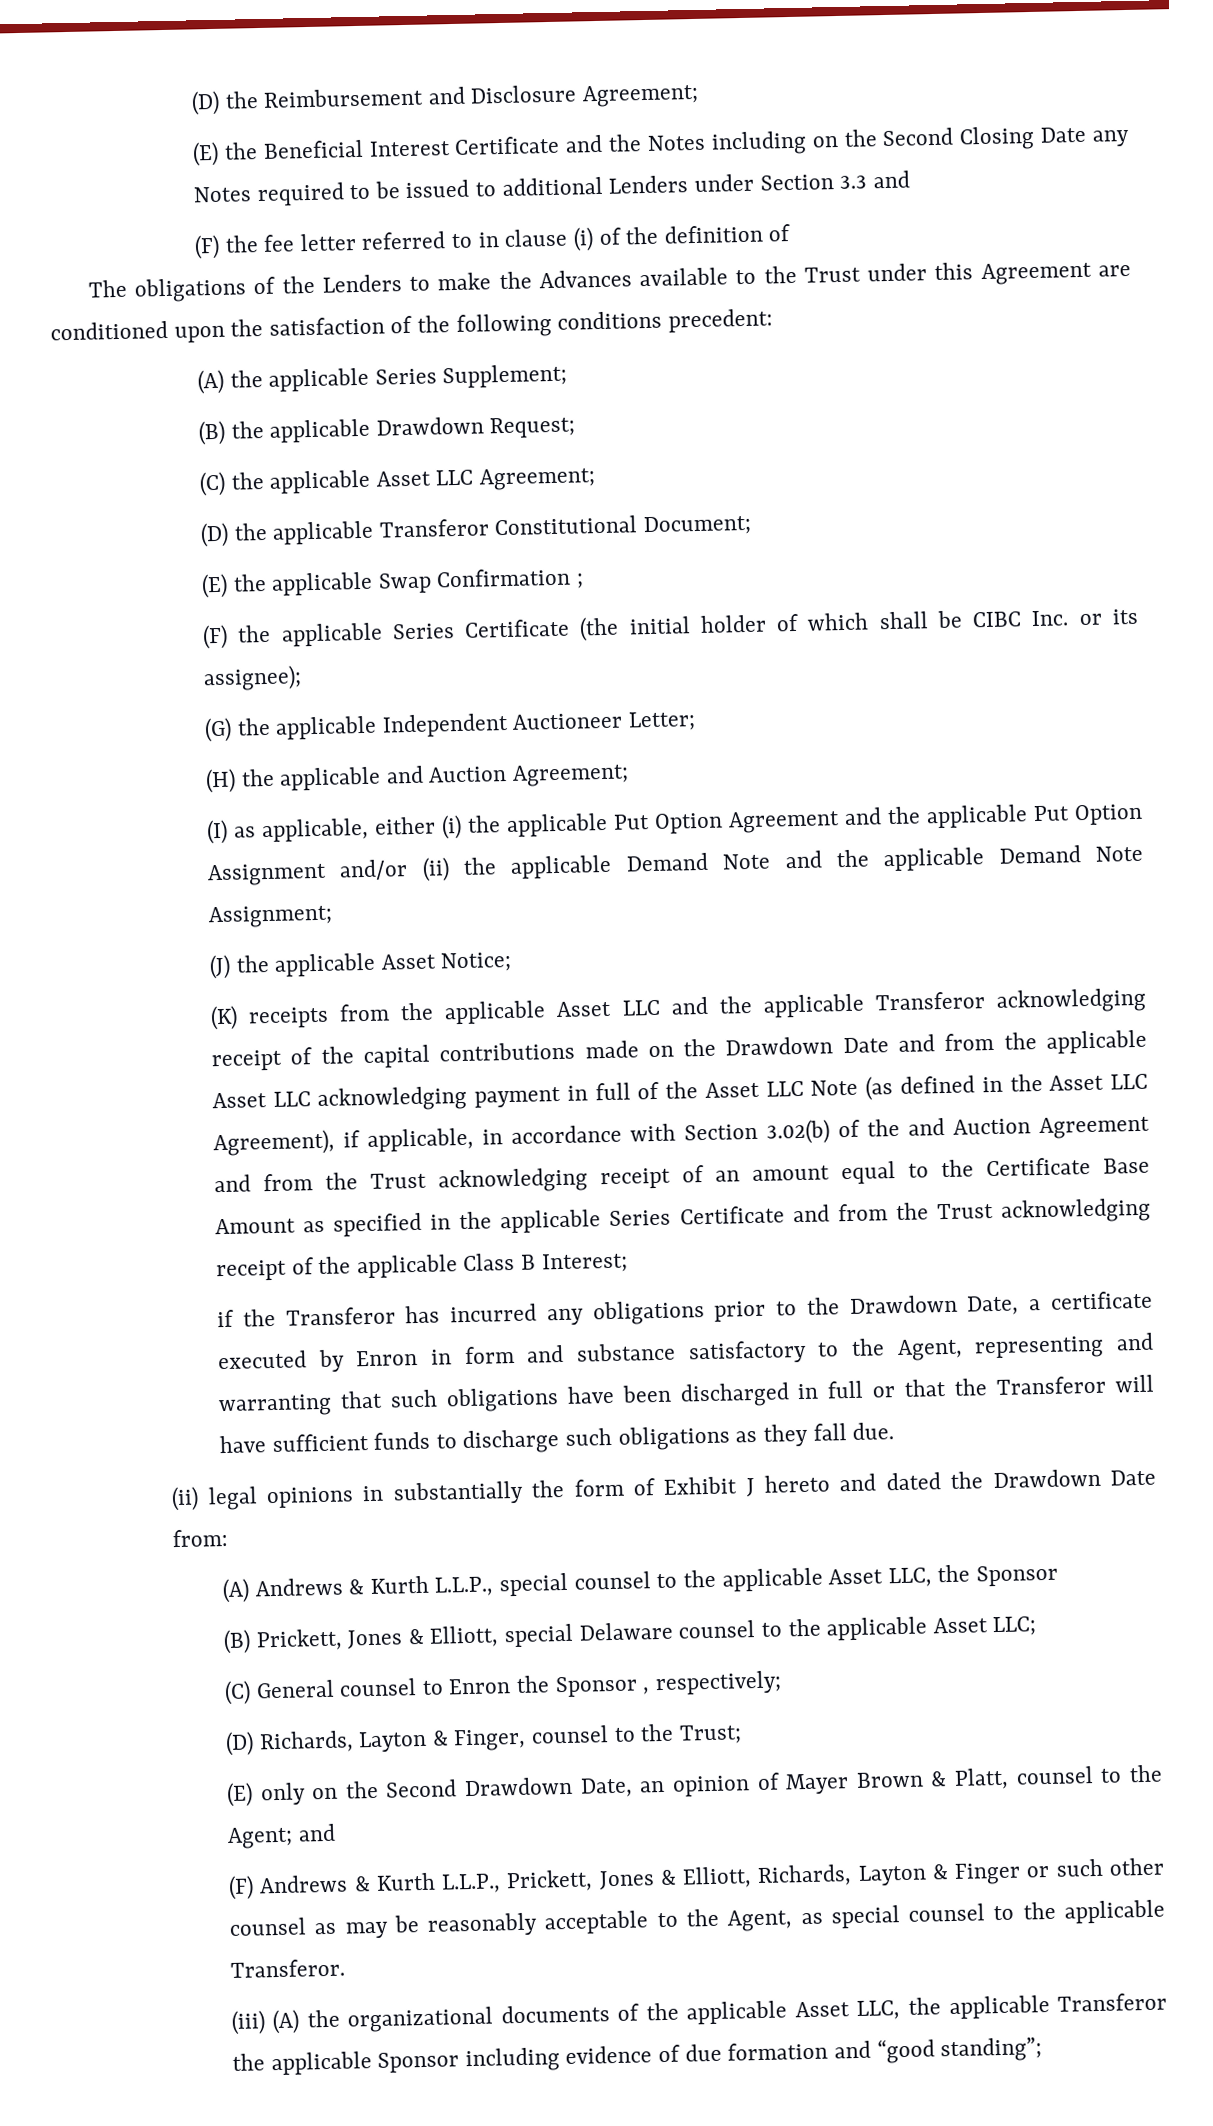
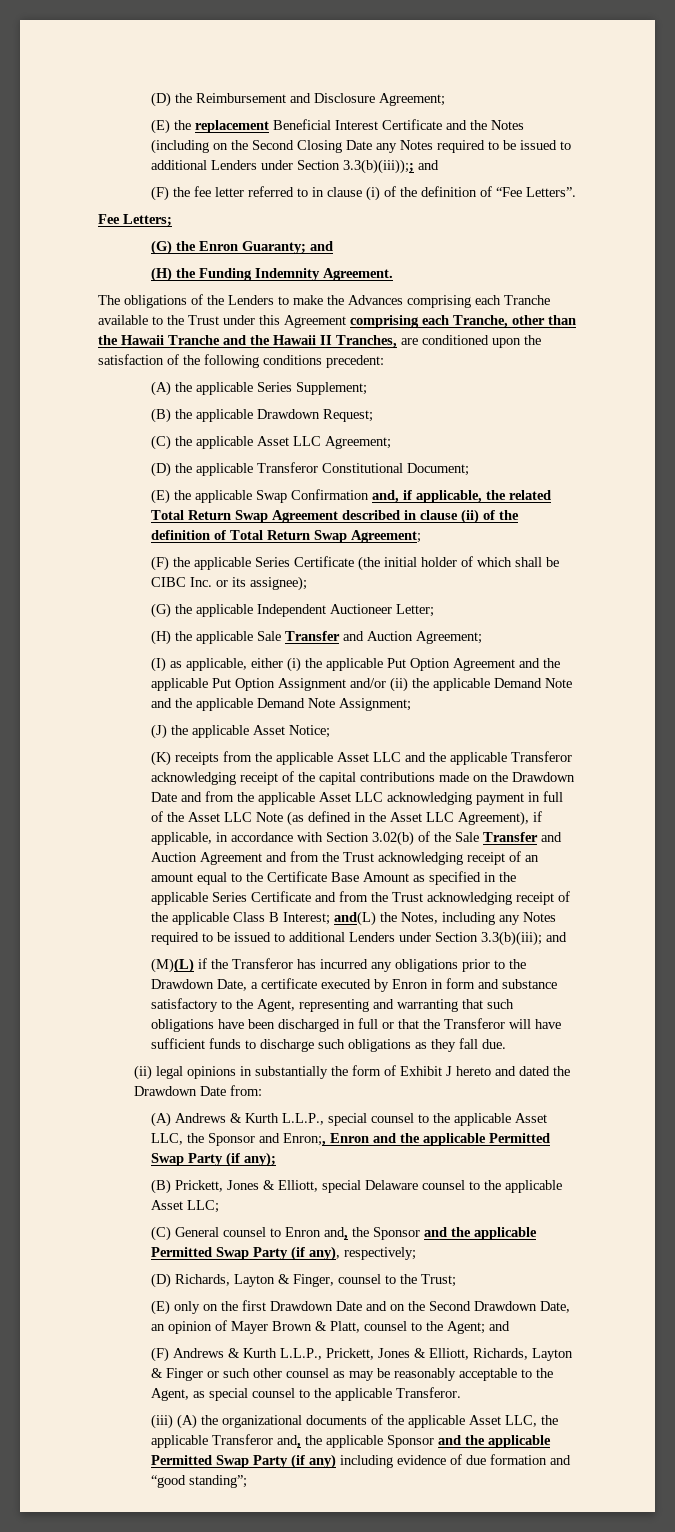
- (E) the Beneficial Interest Certificate and the Notes including on the Second Closing Date any Notes required to be issued to additional Lenders under Section 3.3 and
+ (E) the replacement Beneficial Interest Certificate and the Notes (including on the Second Closing Date any Notes required to be issued to additional Lenders under Section 3.3(b)(iii));; and
- (F) the fee letter referred to in clause (i) of the definition of
+ (F) the fee letter referred to in clause (i) of the definition of “Fee Letters”.
+ Fee Letters;
+ (G) the Enron Guaranty; and
+ (H) the Funding Indemnity Agreement.
- The obligations of the Lenders to make the Advances available to the Trust under this Agreement are conditioned upon the satisfaction of the following conditions precedent:
+ The obligations of the Lenders to make the Advances comprising each Tranche available to the Trust under this Agreement comprising each Tranche, other than the Hawaii Tranche and the Hawaii II Tranches, are conditioned upon the satisfaction of the following conditions precedent:
- (E) the applicable Swap Confirmation ;
+ (E) the applicable Swap Confirmation and, if applicable, the related Total Return Swap Agreement described in clause (ii) of the definition of Total Return Swap Agreement;
- (H) the applicable and Auction Agreement;
+ (H) the applicable Sale Transfer and Auction Agreement;
- (K) receipts from the applicable Asset LLC and the applicable Transferor acknowledging receipt of the capital contributions made on the Drawdown Date and from the applicable Asset LLC acknowledging payment in full of the Asset LLC Note (as defined in the Asset LLC Agreement), if applicable, in accordance with Section 3.02(b) of the and Auction Agreement and from the Trust acknowledging receipt of an amount equal to the Certificate Base Amount as specified in the applicable Series Certificate and from the Trust acknowledging receipt of the applicable Class B Interest;
- if the Transferor has incurred any obligations prior to the Drawdown Date, a certificate executed by Enron in form and substance satisfactory to the Agent, representing and warranting that such obligations have been discharged in full or that the Transferor will have sufficient funds to discharge such obligations as they fall due.
+ (K) receipts from the applicable Asset LLC and the applicable Transferor acknowledging receipt of the capital contributions made on the Drawdown Date and from the applicable Asset LLC acknowledging payment in full of the Asset LLC Note (as defined in the Asset LLC Agreement), if applicable, in accordance with Section 3.02(b) of the Sale Transfer and Auction Agreement and from the Trust acknowledging receipt of an amount equal to the Certificate Base Amount as specified in the applicable Series Certificate and from the Trust acknowledging receipt of the applicable Class B Interest; and(L) the Notes, including any Notes required to be issued to additional Lenders under Section 3.3(b)(iii); and
+ (M)(L) if the Transferor has incurred any obligations prior to the Drawdown Date, a certificate executed by Enron in form and substance satisfactory to the Agent, representing and warranting that such obligations have been discharged in full or that the Transferor will have sufficient funds to discharge such obligations as they fall due.
- (A) Andrews & Kurth L.L.P., special counsel to the applicable Asset LLC, the Sponsor
+ (A) Andrews & Kurth L.L.P., special counsel to the applicable Asset LLC, the Sponsor and Enron;, Enron and the applicable Permitted Swap Party (if any);
- (C) General counsel to Enron the Sponsor , respectively;
+ (C) General counsel to Enron and, the Sponsor and the applicable Permitted Swap Party (if any), respectively;
- (E) only on the Second Drawdown Date, an opinion of Mayer Brown & Platt, counsel to the Agent; and
+ (E) only on the first Drawdown Date and on the Second Drawdown Date, an opinion of Mayer Brown & Platt, counsel to the Agent; and
- (iii) (A) the organizational documents of the applicable Asset LLC, the applicable Transferor the applicable Sponsor including evidence of due formation and “good standing”;
+ (iii) (A) the organizational documents of the applicable Asset LLC, the applicable Transferor and, the applicable Sponsor and the applicable Permitted Swap Party (if any) including evidence of due formation and “good standing”;

